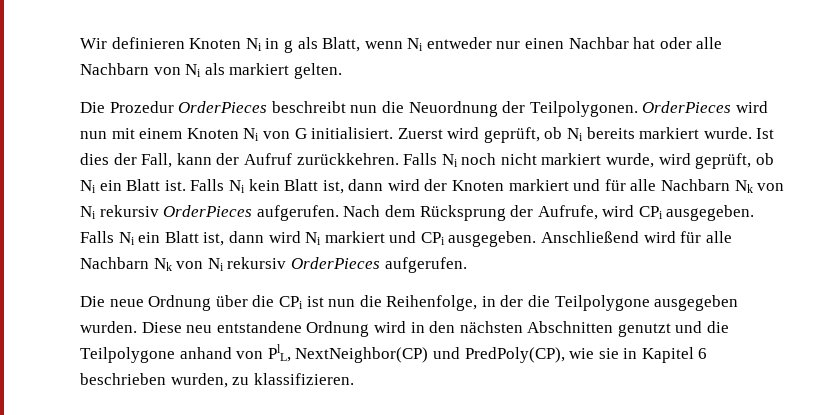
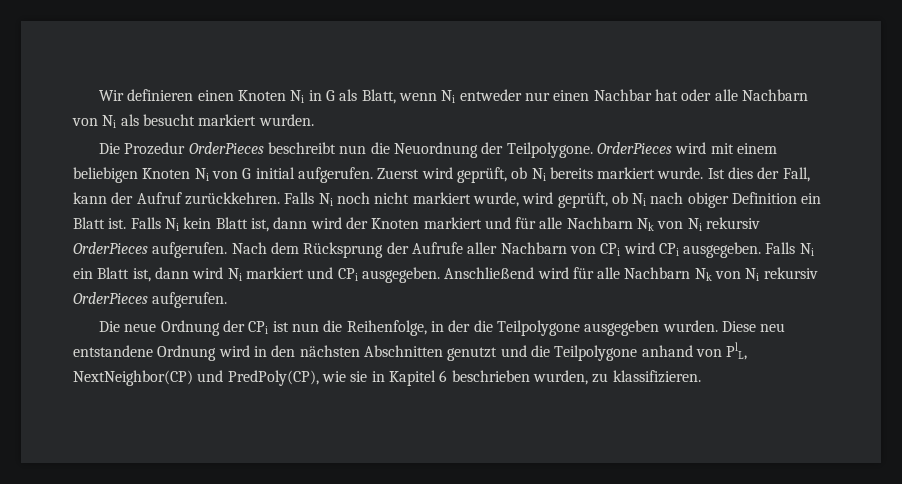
- Wir definieren Knoten Ni in g als Blatt, wenn Ni entweder nur einen Nachbar hat oder alle Nachbarn von Ni als markiert gelten.
+ Wir definieren einen Knoten Ni in G als Blatt, wenn Ni entweder nur einen Nachbar hat oder alle Nachbarn von Ni als besucht markiert wurden.
- Die Prozedur OrderPieces beschreibt nun die Neuordnung der Teilpolygonen.
+ Die Prozedur OrderPieces beschreibt nun die Neuordnung der Teilpolygone.
- OrderPieces wird nun mit einem Knoten Ni von G initialisiert.
+ OrderPieces wird mit einem beliebigen Knoten Ni von G initial aufgerufen.
- Falls Ni noch nicht markiert wurde, wird geprüft, ob Ni ein Blatt ist.
+ Falls Ni noch nicht markiert wurde, wird geprüft, ob Ni nach obiger Definition ein Blatt ist.
- Nach dem Rücksprung der Aufrufe, wird CPi ausgegeben.
+ Nach dem Rücksprung der Aufrufe aller Nachbarn von CPi wird CPi ausgegeben.
- Die neue Ordnung über die CPi ist nun die Reihenfolge, in der die Teilpolygone ausgegeben wurden.
+ Die neue Ordnung der CPi ist nun die Reihenfolge, in der die Teilpolygone ausgegeben wurden.

